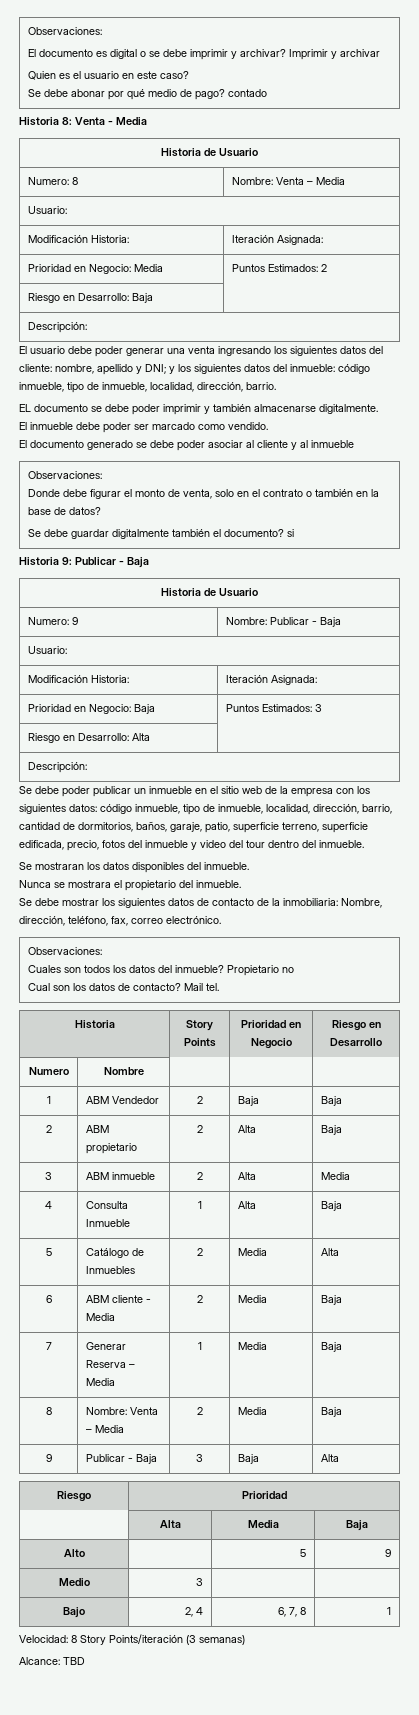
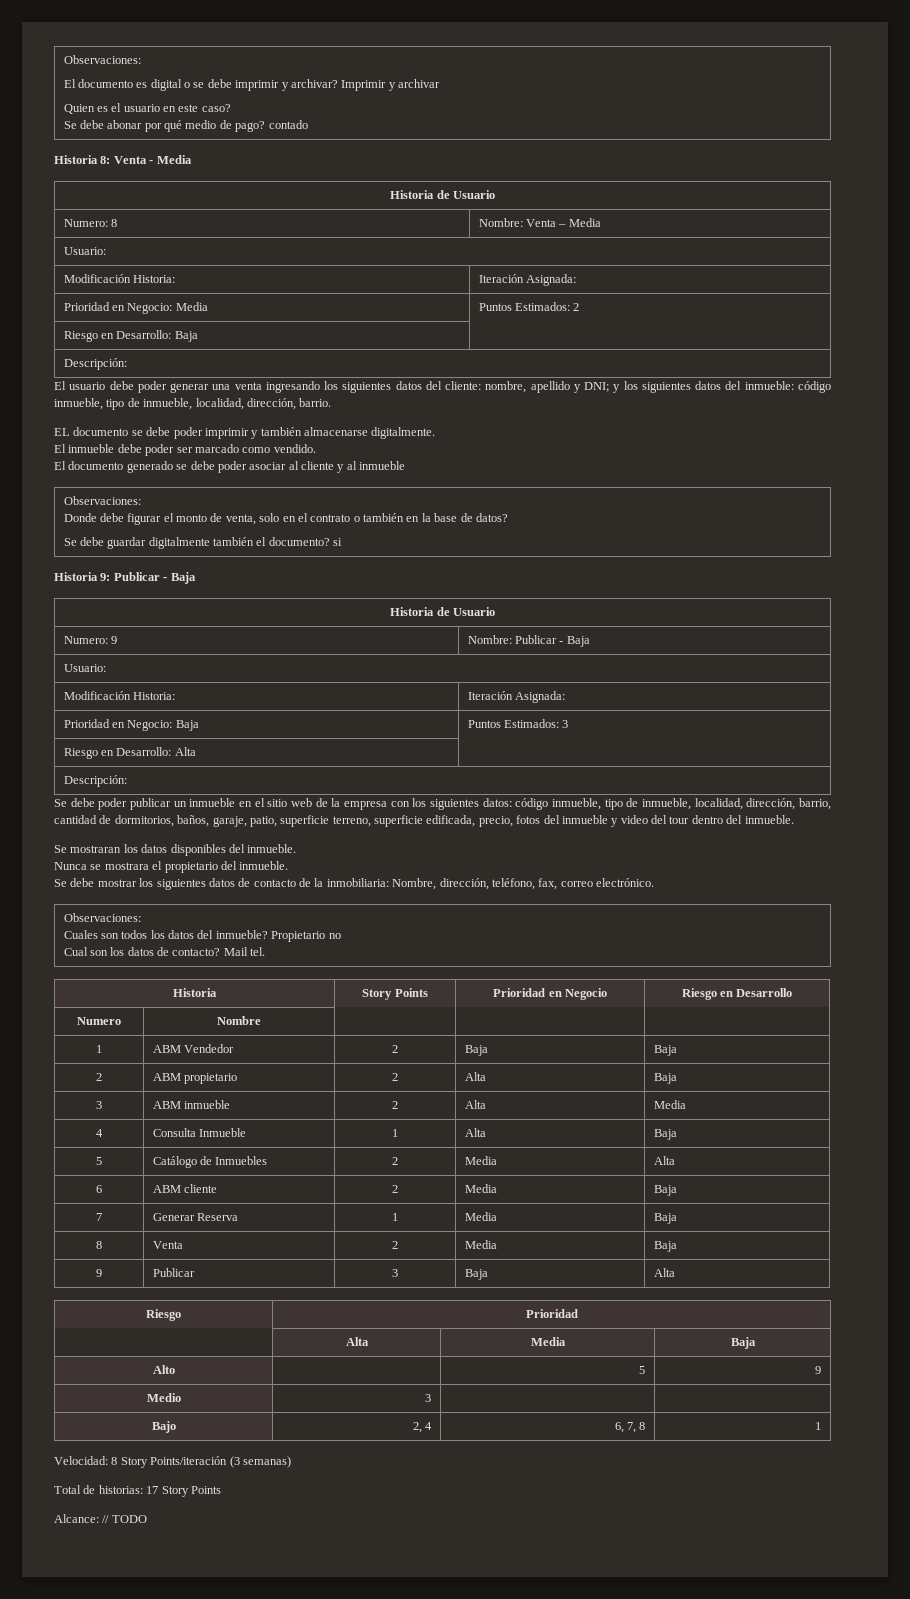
- 6 | ABM cliente - Media | 2 | Media | Baja
+ 6 | ABM cliente | 2 | Media | Baja
- 7 | Generar Reserva – Media | 1 | Media | Baja
+ 7 | Generar Reserva | 1 | Media | Baja
- 8 | Nombre: Venta – Media | 2 | Media | Baja
+ 8 | Venta | 2 | Media | Baja
- 9 | Publicar - Baja | 3 | Baja | Alta
+ 9 | Publicar | 3 | Baja | Alta
+ Total de historias: 17 Story Points
- Alcance: TBD
+ Alcance: // TODO

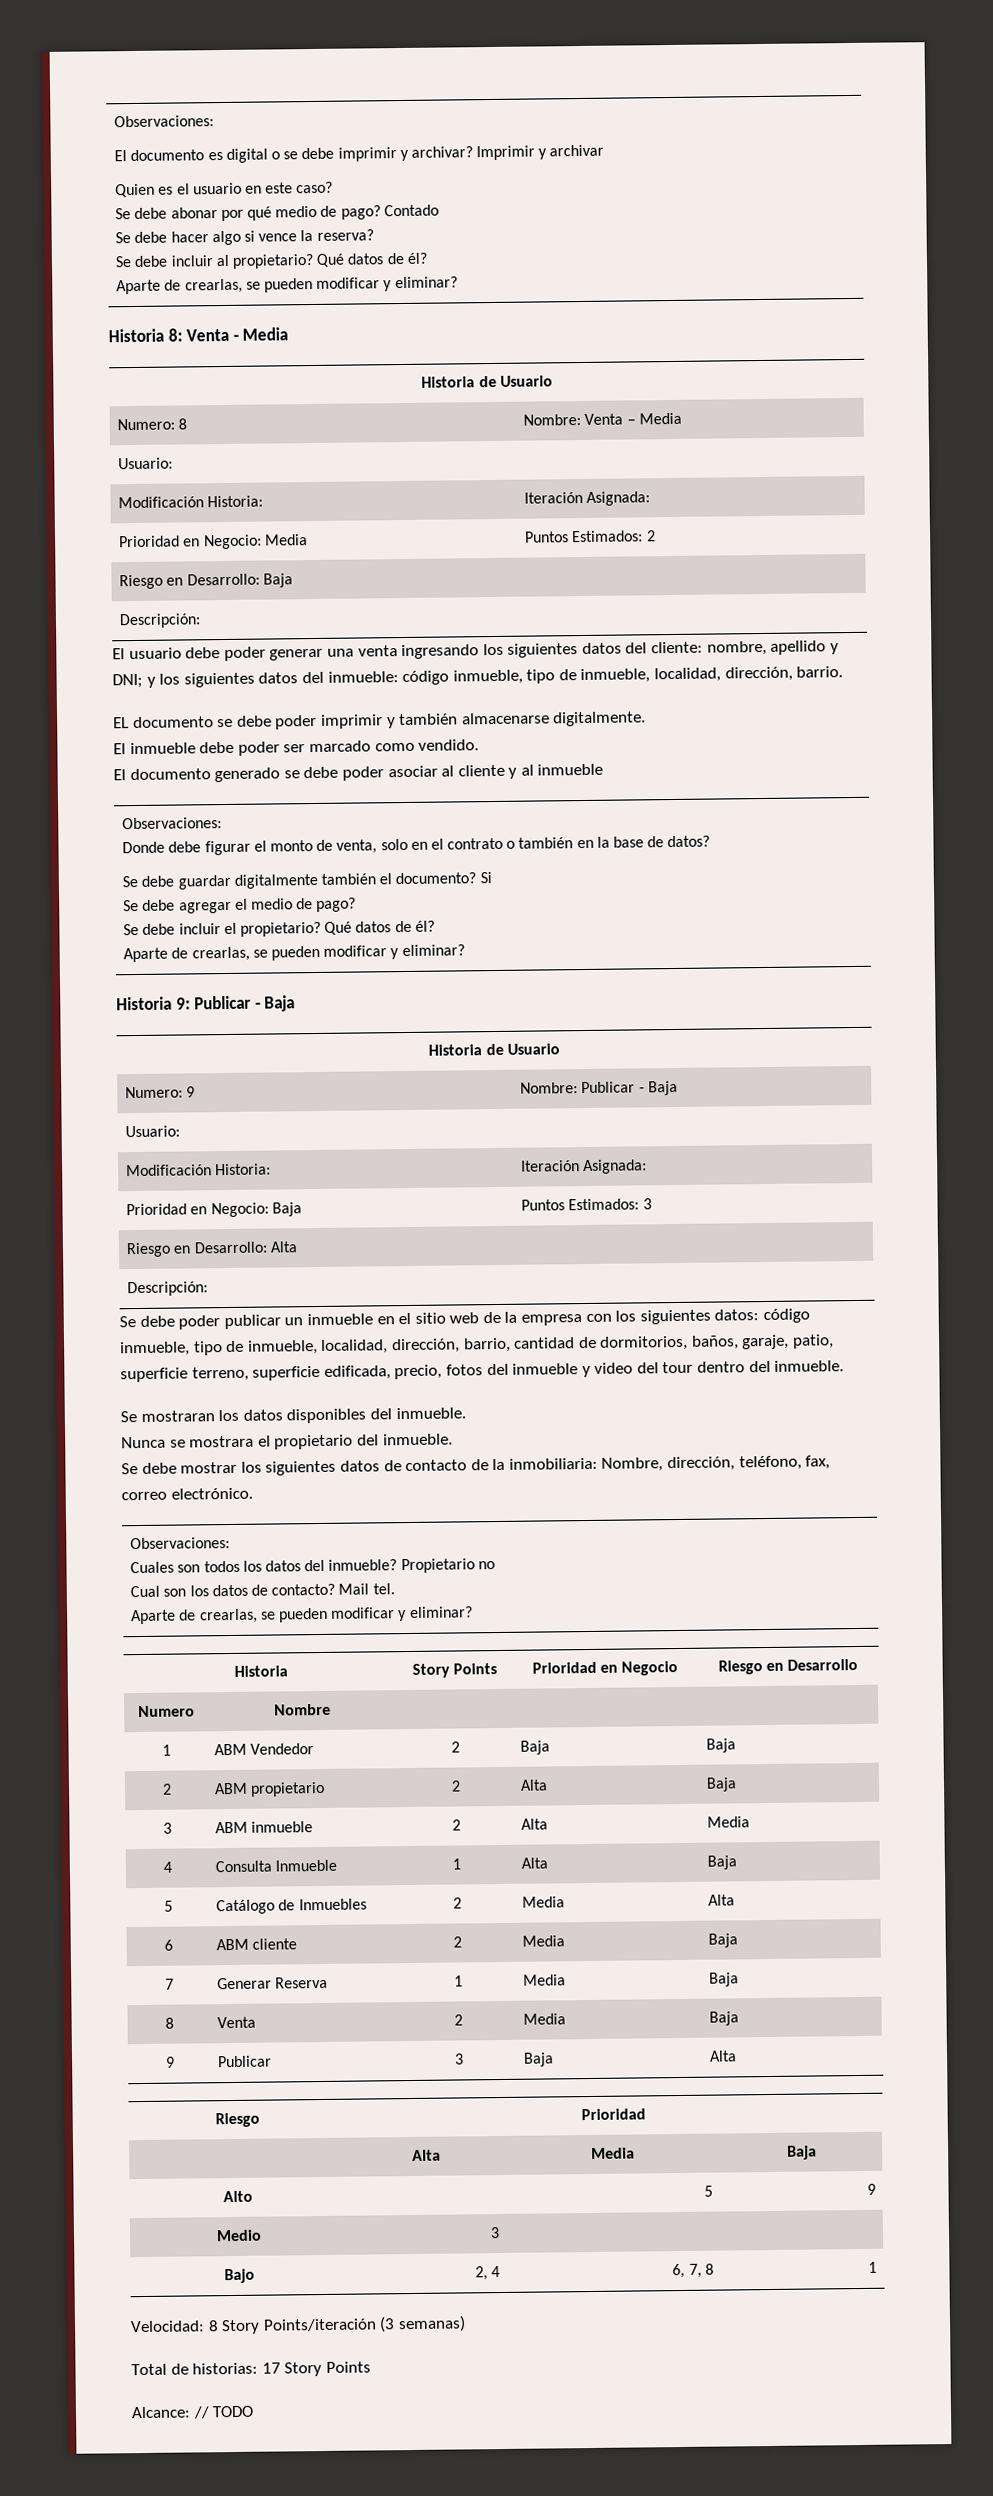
- Se debe abonar por qué medio de pago? contado
+ Se debe abonar por qué medio de pago? Contado
+ Se debe hacer algo si vence la reserva?
+ Se debe incluir al propietario? Qué datos de él?
+ Aparte de crearlas, se pueden modificar y eliminar?
- Se debe guardar digitalmente también el documento? si
+ Se debe guardar digitalmente también el documento? Si
+ Se debe agregar el medio de pago?
+ Se debe incluir el propietario? Qué datos de él?
+ Aparte de crearlas, se pueden modificar y eliminar?
  Se debe mostrar los siguientes datos de contacto de la inmobiliaria: Nombre, dirección, teléfono, fax, correo electrónico.
  Observaciones:
  Cuales son todos los datos del inmueble? Propietario no
  Cual son los datos de contacto? Mail tel.
+ Aparte de crearlas, se pueden modificar y eliminar?

